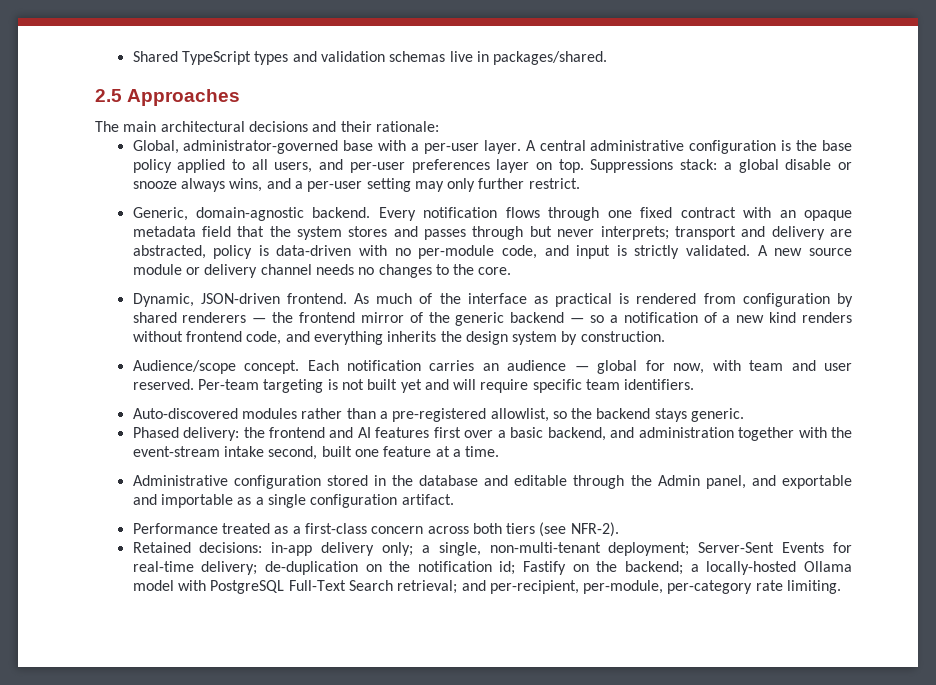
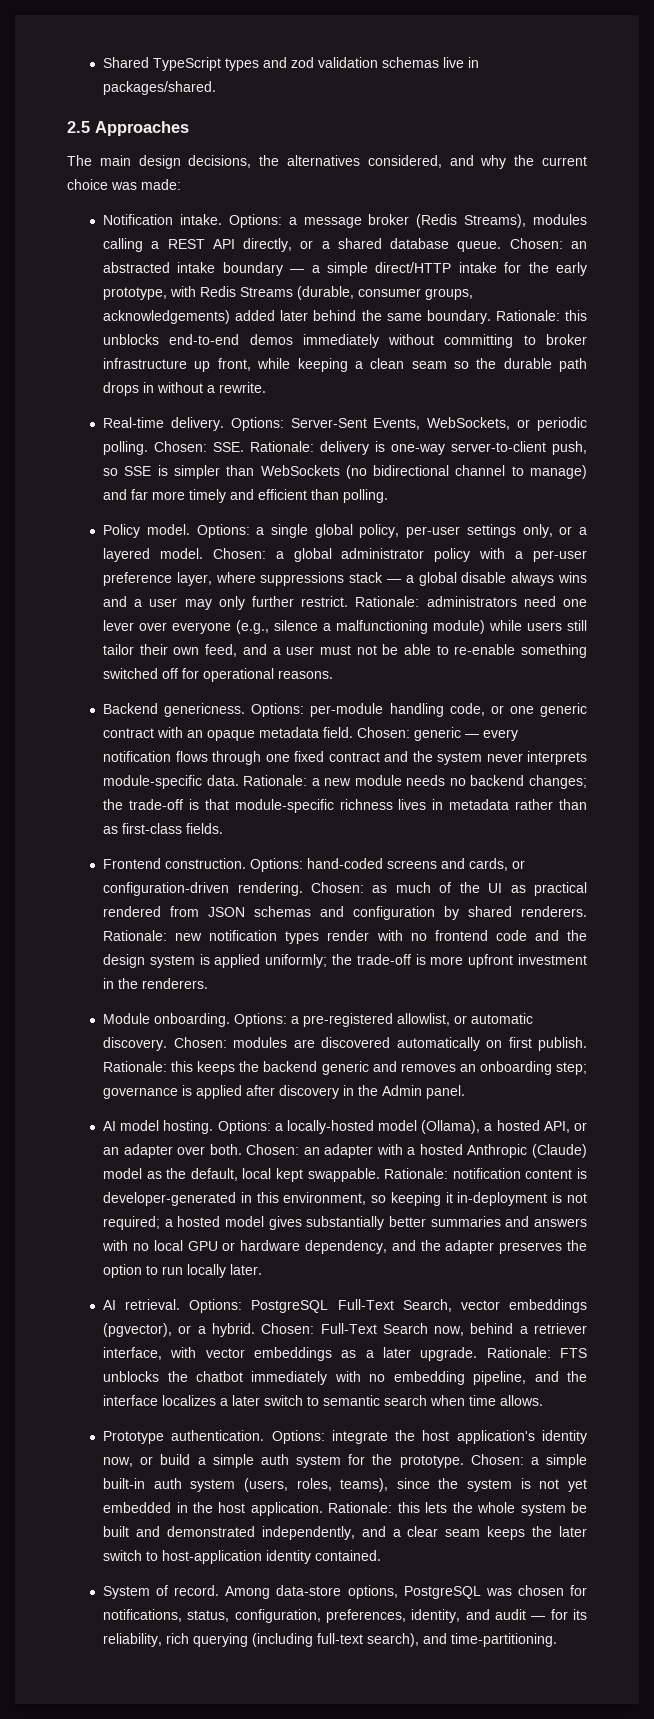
- Shared TypeScript types and validation schemas live in packages/shared.
+ Shared TypeScript types and zod validation schemas live in packages/shared.
- The main architectural decisions and their rationale:
- Global, administrator-governed base with a per-user layer. A central administrative configuration is the base policy applied to all users, and per-user preferences layer on top. Suppressions stack: a global disable or snooze always wins, and a per-user setting may only further restrict.
- Generic, domain-agnostic backend. Every notification flows through one fixed contract with an opaque metadata field that the system stores and passes through but never interprets; transport and delivery are abstracted, policy is data-driven with no per-module code, and input is strictly validated. A new source module or delivery channel needs no changes to the core.
- Dynamic, JSON-driven frontend. As much of the interface as practical is rendered from configuration by shared renderers — the frontend mirror of the generic backend — so a notification of a new kind renders without frontend code, and everything inherits the design system by construction.
- Audience/scope concept. Each notification carries an audience — global for now, with team and user reserved. Per-team targeting is not built yet and will require specific team identifiers.
- Auto-discovered modules rather than a pre-registered allowlist, so the backend stays generic.
- Phased delivery: the frontend and AI features first over a basic backend, and administration together with the event-stream intake second, built one feature at a time.
- Administrative configuration stored in the database and editable through the Admin panel, and exportable and importable as a single configuration artifact.
- Performance treated as a first-class concern across both tiers (see NFR-2).
- Retained decisions: in-app delivery only; a single, non-multi-tenant deployment; Server-Sent Events for real-time delivery; de-duplication on the notification id; Fastify on the backend; a locally-hosted Ollama model with PostgreSQL Full-Text Search retrieval; and per-recipient, per-module, per-category rate limiting.
+ The main design decisions, the alternatives considered, and why the current choice was made:
+ Notification intake. Options: a message broker (Redis Streams), modules calling a REST API directly, or a shared database queue. Chosen: an abstracted intake boundary — a simple direct/HTTP intake for the early prototype, with Redis Streams (durable, consumer groups, acknowledgements) added later behind the same boundary. Rationale: this unblocks end-to-end demos immediately without committing to broker infrastructure up front, while keeping a clean seam so the durable path drops in without a rewrite.
+ Real-time delivery. Options: Server-Sent Events, WebSockets, or periodic polling. Chosen: SSE. Rationale: delivery is one-way server-to-client push, so SSE is simpler than WebSockets (no bidirectional channel to manage) and far more timely and efficient than polling.
+ Policy model. Options: a single global policy, per-user settings only, or a layered model. Chosen: a global administrator policy with a per-user preference layer, where suppressions stack — a global disable always wins and a user may only further restrict. Rationale: administrators need one lever over everyone (e.g., silence a malfunctioning module) while users still tailor their own feed, and a user must not be able to re-enable something switched off for operational reasons.
+ Backend genericness. Options: per-module handling code, or one generic contract with an opaque metadata field. Chosen: generic — every notification flows through one fixed contract and the system never interprets module-specific data. Rationale: a new module needs no backend changes; the trade-off is that module-specific richness lives in metadata rather than as first-class fields.
+ Frontend construction. Options: hand-coded screens and cards, or configuration-driven rendering. Chosen: as much of the UI as practical rendered from JSON schemas and configuration by shared renderers. Rationale: new notification types render with no frontend code and the design system is applied uniformly; the trade-off is more upfront investment in the renderers.
+ Module onboarding. Options: a pre-registered allowlist, or automatic discovery. Chosen: modules are discovered automatically on first publish. Rationale: this keeps the backend generic and removes an onboarding step; governance is applied after discovery in the Admin panel.
+ AI model hosting. Options: a locally-hosted model (Ollama), a hosted API, or an adapter over both. Chosen: an adapter with a hosted Anthropic (Claude) model as the default, local kept swappable. Rationale: notification content is developer-generated in this environment, so keeping it in-deployment is not required; a hosted model gives substantially better summaries and answers with no local GPU or hardware dependency, and the adapter preserves the option to run locally later.
+ AI retrieval. Options: PostgreSQL Full-Text Search, vector embeddings (pgvector), or a hybrid. Chosen: Full-Text Search now, behind a retriever interface, with vector embeddings as a later upgrade. Rationale: FTS unblocks the chatbot immediately with no embedding pipeline, and the interface localizes a later switch to semantic search when time allows.
+ Prototype authentication. Options: integrate the host application's identity now, or build a simple auth system for the prototype. Chosen: a simple built-in auth system (users, roles, teams), since the system is not yet embedded in the host application. Rationale: this lets the whole system be built and demonstrated independently, and a clear seam keeps the later switch to host-application identity contained.
+ System of record. Among data-store options, PostgreSQL was chosen for notifications, status, configuration, preferences, identity, and audit — for its reliability, rich querying (including full-text search), and time-partitioning.

